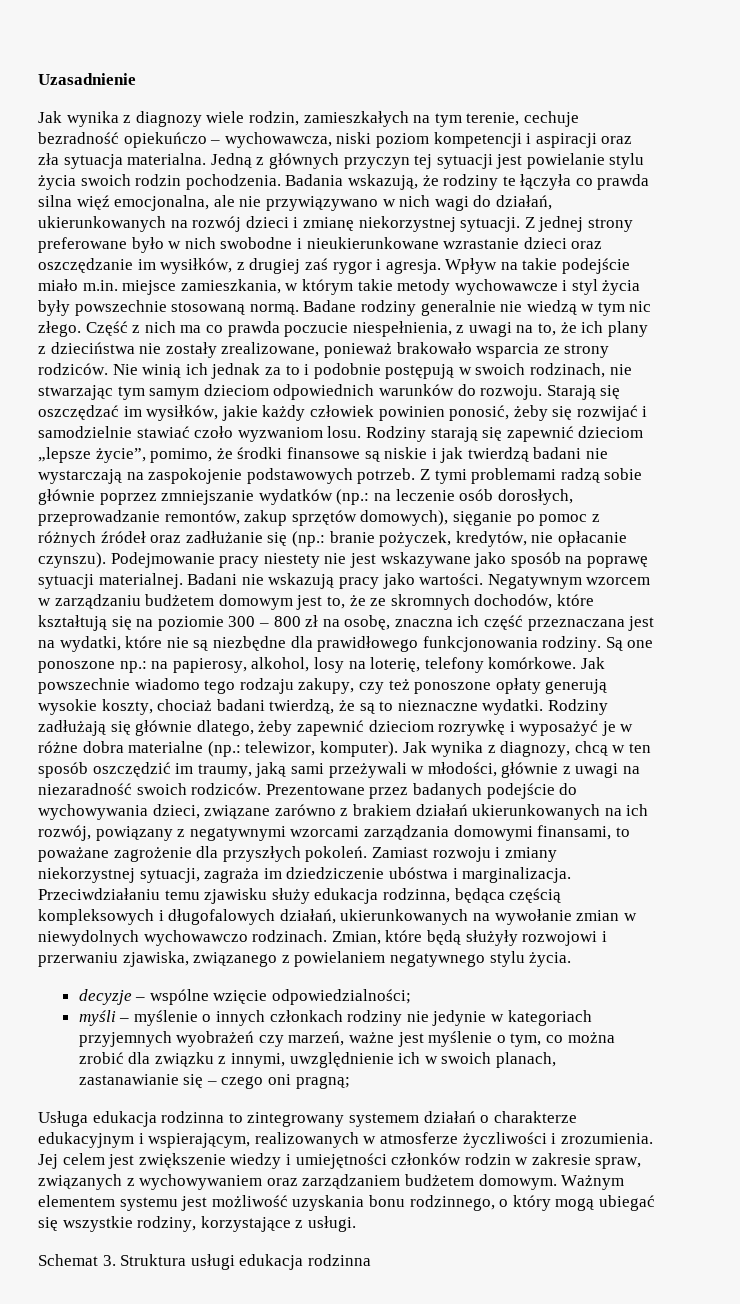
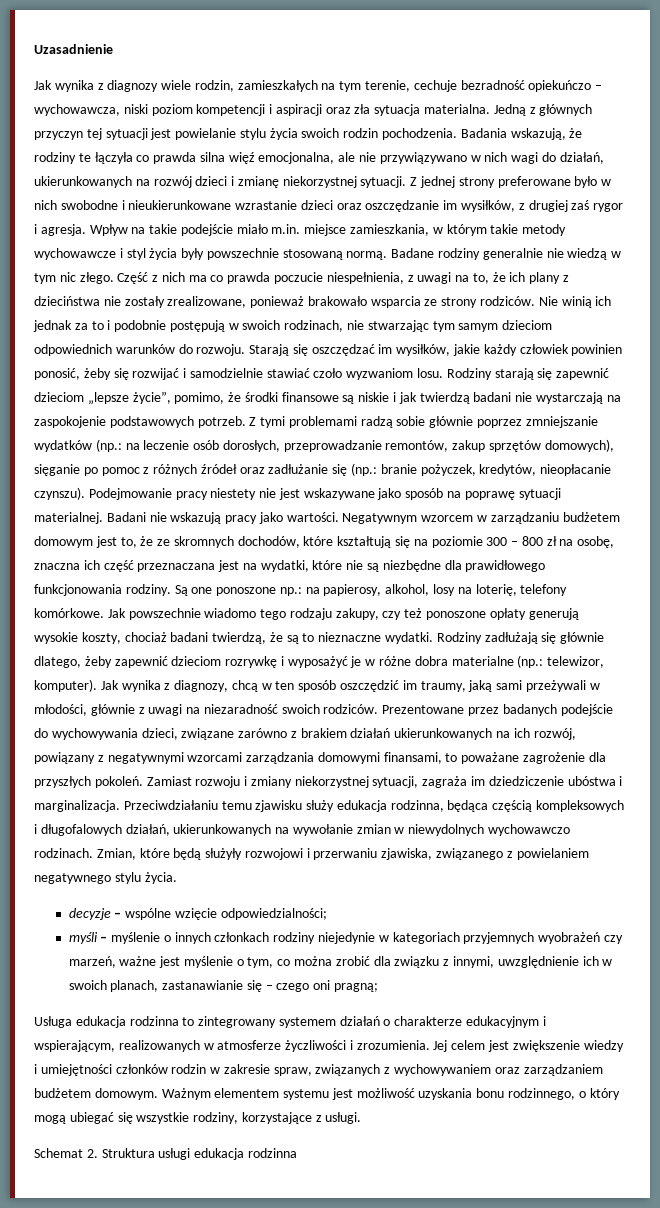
- Z tymi problemami radzą sobie głównie poprzez zmniejszanie wydatków (np.: na leczenie osób dorosłych, przeprowadzanie remontów, zakup sprzętów domowych), sięganie po pomoc z różnych źródeł oraz zadłużanie się (np.: branie pożyczek, kredytów, nie opłacanie czynszu).
+ Z tymi problemami radzą sobie głównie poprzez zmniejszanie wydatków (np.: na leczenie osób dorosłych, przeprowadzanie remontów, zakup sprzętów domowych), sięganie po pomoc z różnych źródeł oraz zadłużanie się (np.: branie pożyczek, kredytów, nieopłacanie czynszu).
- myśli – myślenie o innych członkach rodziny nie jedynie w kategoriach przyjemnych wyobrażeń czy marzeń, ważne jest myślenie o tym, co można zrobić dla związku z innymi, uwzględnienie ich w swoich planach, zastanawianie się – czego oni pragną;
+ myśli – myślenie o innych członkach rodziny niejedynie w kategoriach przyjemnych wyobrażeń czy marzeń, ważne jest myślenie o tym, co można zrobić dla związku z innymi, uwzględnienie ich w swoich planach, zastanawianie się – czego oni pragną;
- Schemat 3. Struktura usługi edukacja rodzinna
+ Schemat 2. Struktura usługi edukacja rodzinna

